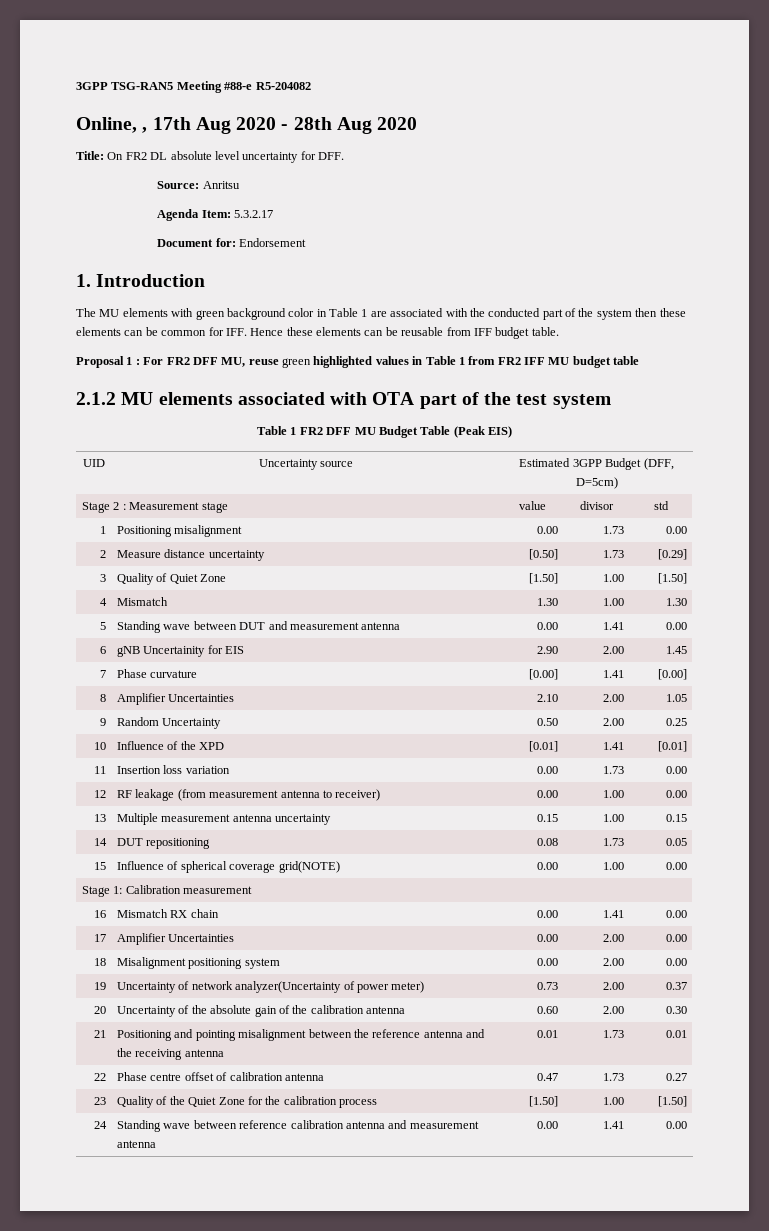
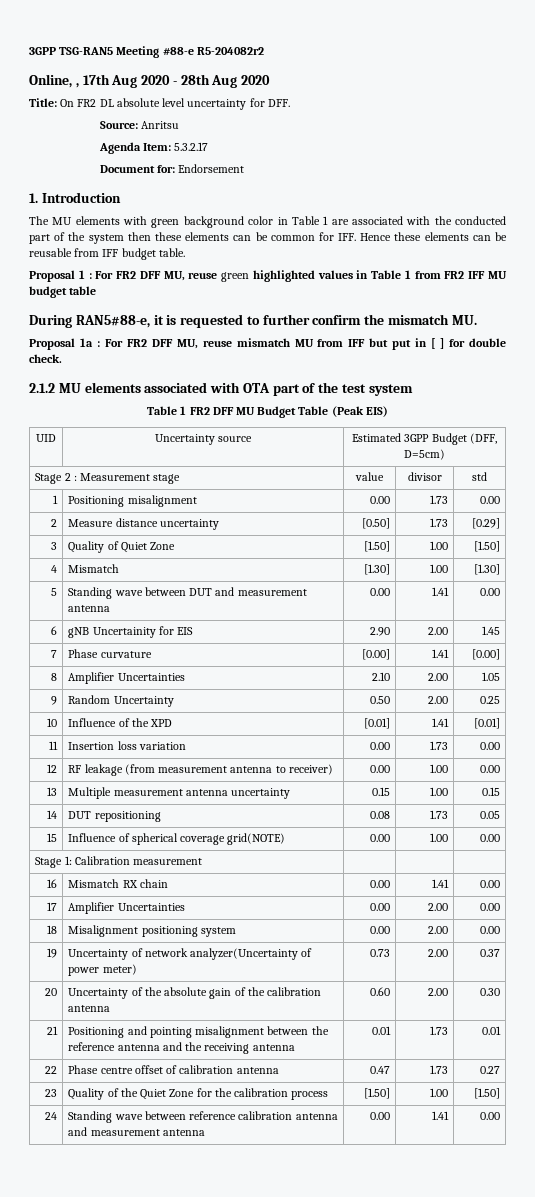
- 3GPP TSG-RAN5 Meeting #88-e R5-204082
+ 3GPP TSG-RAN5 Meeting #88-e R5-204082r2
+ During RAN5#88-e, it is requested to further confirm the mismatch MU.
+ Proposal 1a : For FR2 DFF MU, reuse mismatch MU from IFF but put in [ ] for double check.
- 4 | Mismatch | 1.30 | 1.00 | 1.30
+ 4 | Mismatch | [1.30] | 1.00 | [1.30]

